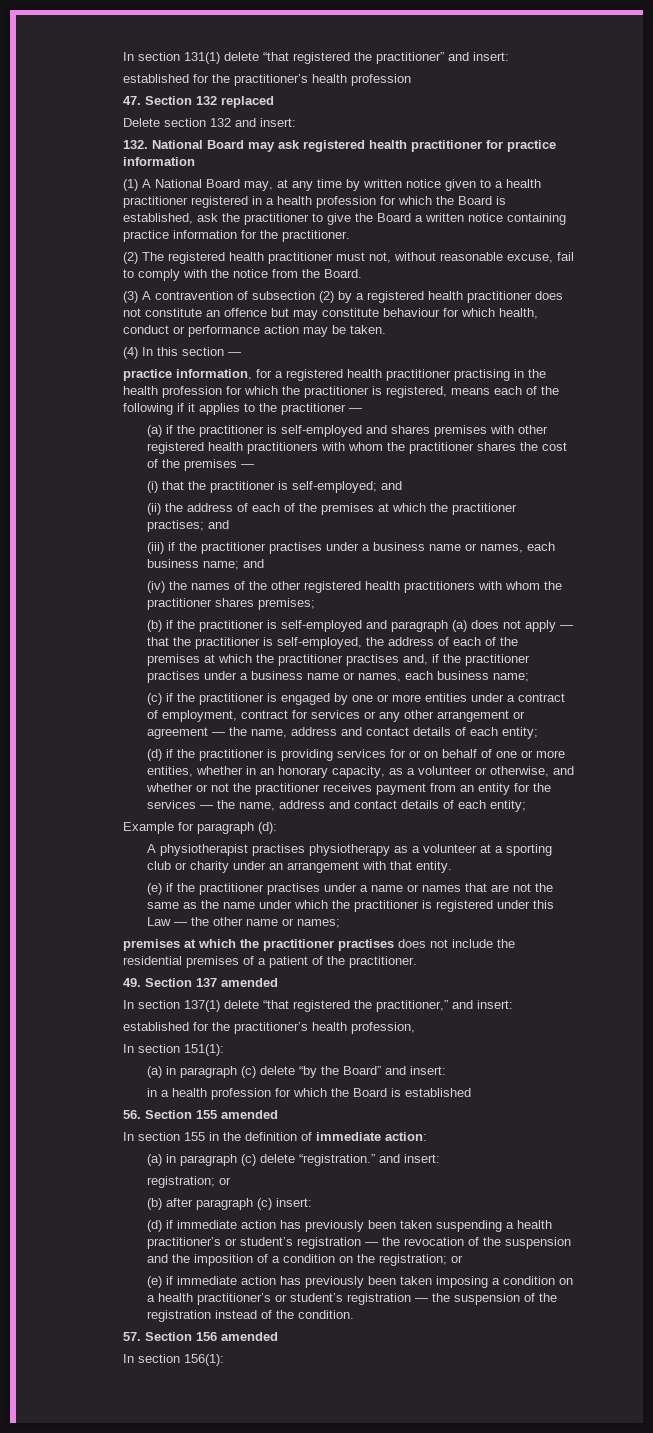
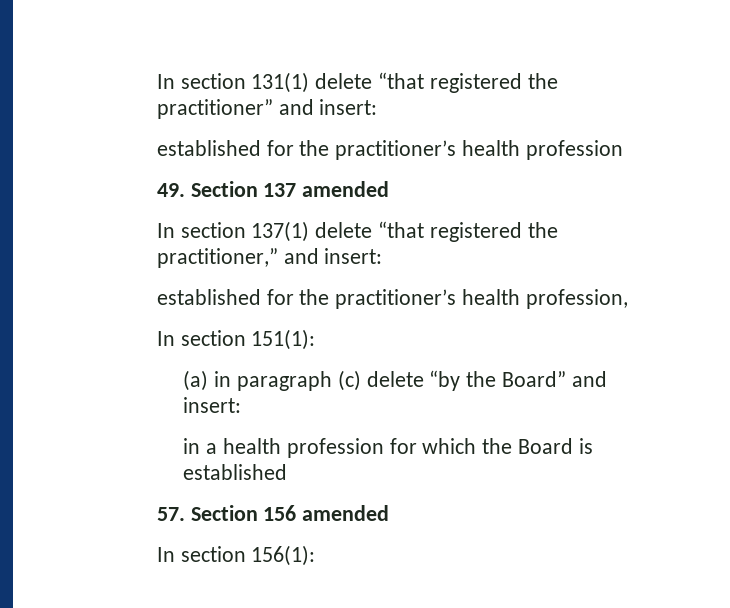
- 47. Section 132 replaced
- Delete section 132 and insert:
- 132. National Board may ask registered health practitioner for practice information
- (1) A National Board may, at any time by written notice given to a health practitioner registered in a health profession for which the Board is established, ask the practitioner to give the Board a written notice containing practice information for the practitioner.
- (2) The registered health practitioner must not, without reasonable excuse, fail to comply with the notice from the Board.
- (3) A contravention of subsection (2) by a registered health practitioner does not constitute an offence but may constitute behaviour for which health, conduct or performance action may be taken.
- (4) In this section —
- practice information, for a registered health practitioner practising in the health profession for which the practitioner is registered, means each of the following if it applies to the practitioner —
- (a) if the practitioner is self-employed and shares premises with other registered health practitioners with whom the practitioner shares the cost of the premises —
- (i) that the practitioner is self-employed; and
- (ii) the address of each of the premises at which the practitioner practises; and
- (iii) if the practitioner practises under a business name or names, each business name; and
- (iv) the names of the other registered health practitioners with whom the practitioner shares premises;
- (b) if the practitioner is self-employed and paragraph (a) does not apply — that the practitioner is self-employed, the address of each of the premises at which the practitioner practises and, if the practitioner practises under a business name or names, each business name;
- (c) if the practitioner is engaged by one or more entities under a contract of employment, contract for services or any other arrangement or agreement — the name, address and contact details of each entity;
- (d) if the practitioner is providing services for or on behalf of one or more entities, whether in an honorary capacity, as a volunteer or otherwise, and whether or not the practitioner receives payment from an entity for the services — the name, address and contact details of each entity;
- Example for paragraph (d):
- A physiotherapist practises physiotherapy as a volunteer at a sporting club or charity under an arrangement with that entity.
- (e) if the practitioner practises under a name or names that are not the same as the name under which the practitioner is registered under this Law — the other name or names;
- premises at which the practitioner practises does not include the residential premises of a patient of the practitioner.
- 56. Section 155 amended
- In section 155 in the definition of immediate action:
- (a) in paragraph (c) delete “registration.” and insert:
- registration; or
- (b) after paragraph (c) insert:
- (d) if immediate action has previously been taken suspending a health practitioner’s or student’s registration — the revocation of the suspension and the imposition of a condition on the registration; or
- (e) if immediate action has previously been taken imposing a condition on a health practitioner’s or student’s registration — the suspension of the registration instead of the condition.

